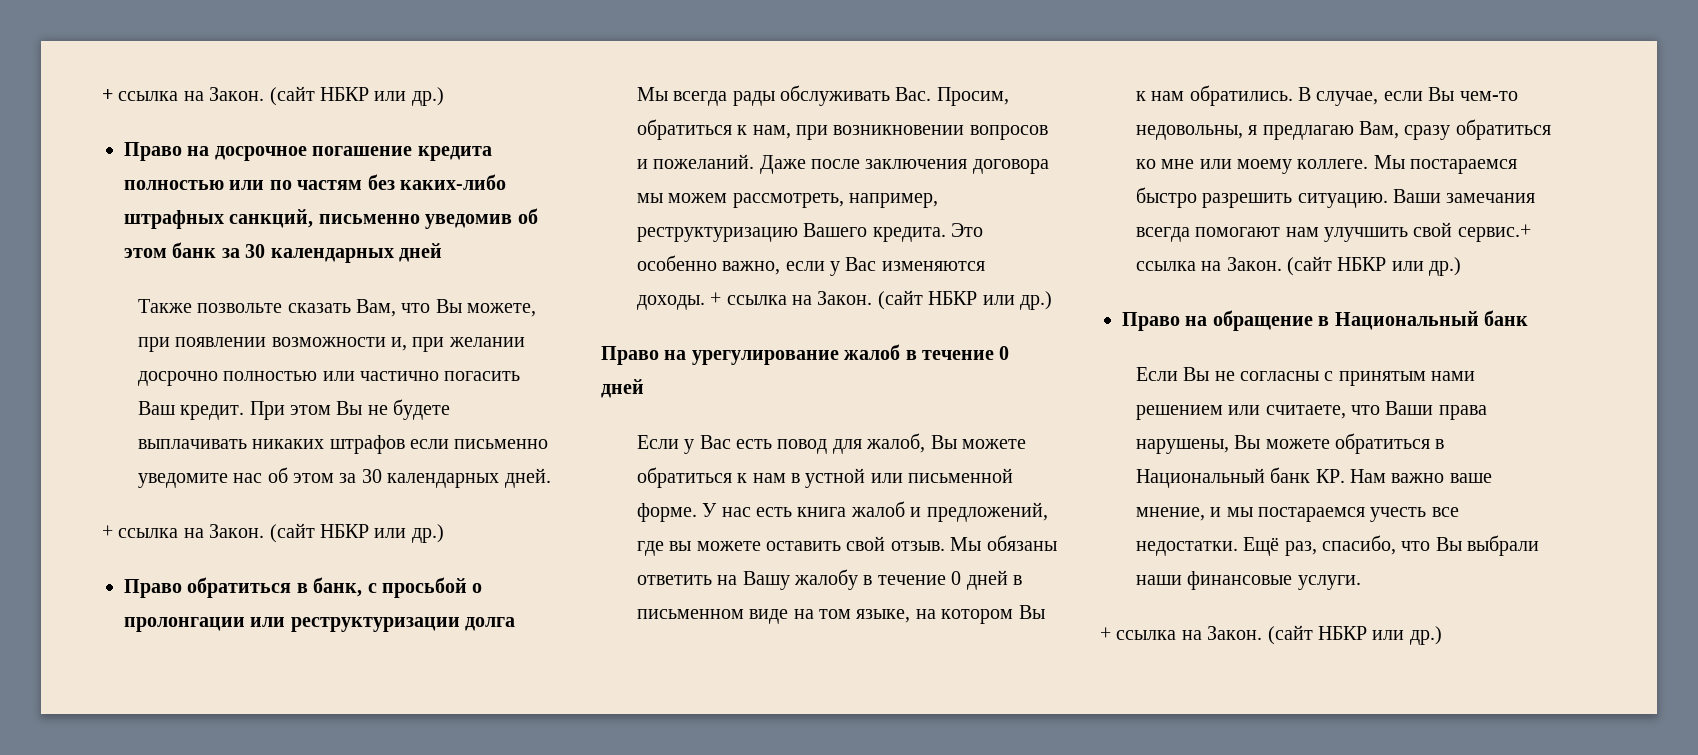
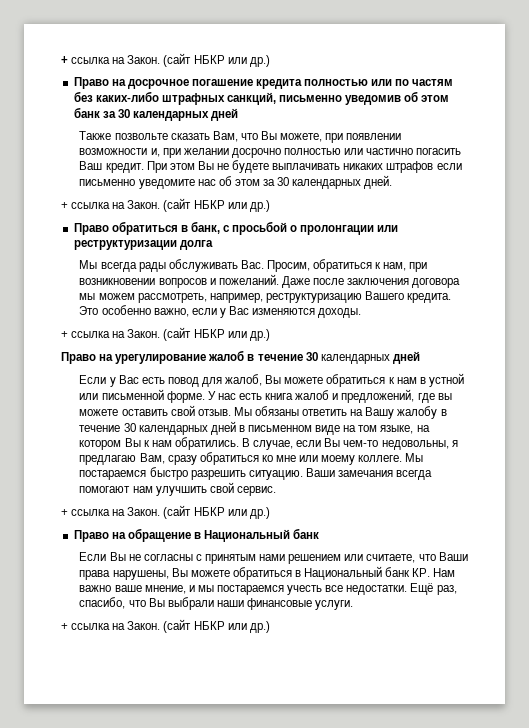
- Это особенно важно, если у Вас изменяются доходы. + ссылка на Закон.
+ Это особенно важно, если у Вас изменяются доходы.
+ + ссылка на Закон.
- Право на урегулирование жалоб в течение 0 дней
+ Право на урегулирование жалоб в течение 30 календарных дней
- Мы обязаны ответить на Вашу жалобу в течение 0 дней в письменном виде на том языке, на котором Вы к нам обратились.
+ Мы обязаны ответить на Вашу жалобу в течение 30 календарных дней в письменном виде на том языке, на котором Вы к нам обратились.
- Ваши замечания всегда помогают нам улучшить свой сервис.+ ссылка на Закон.
+ Ваши замечания всегда помогают нам улучшить свой сервис.
+ + ссылка на Закон.

